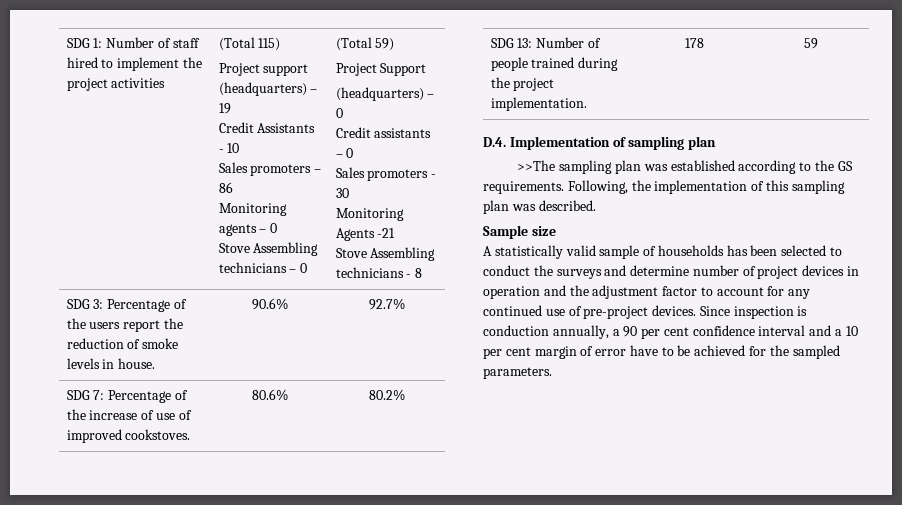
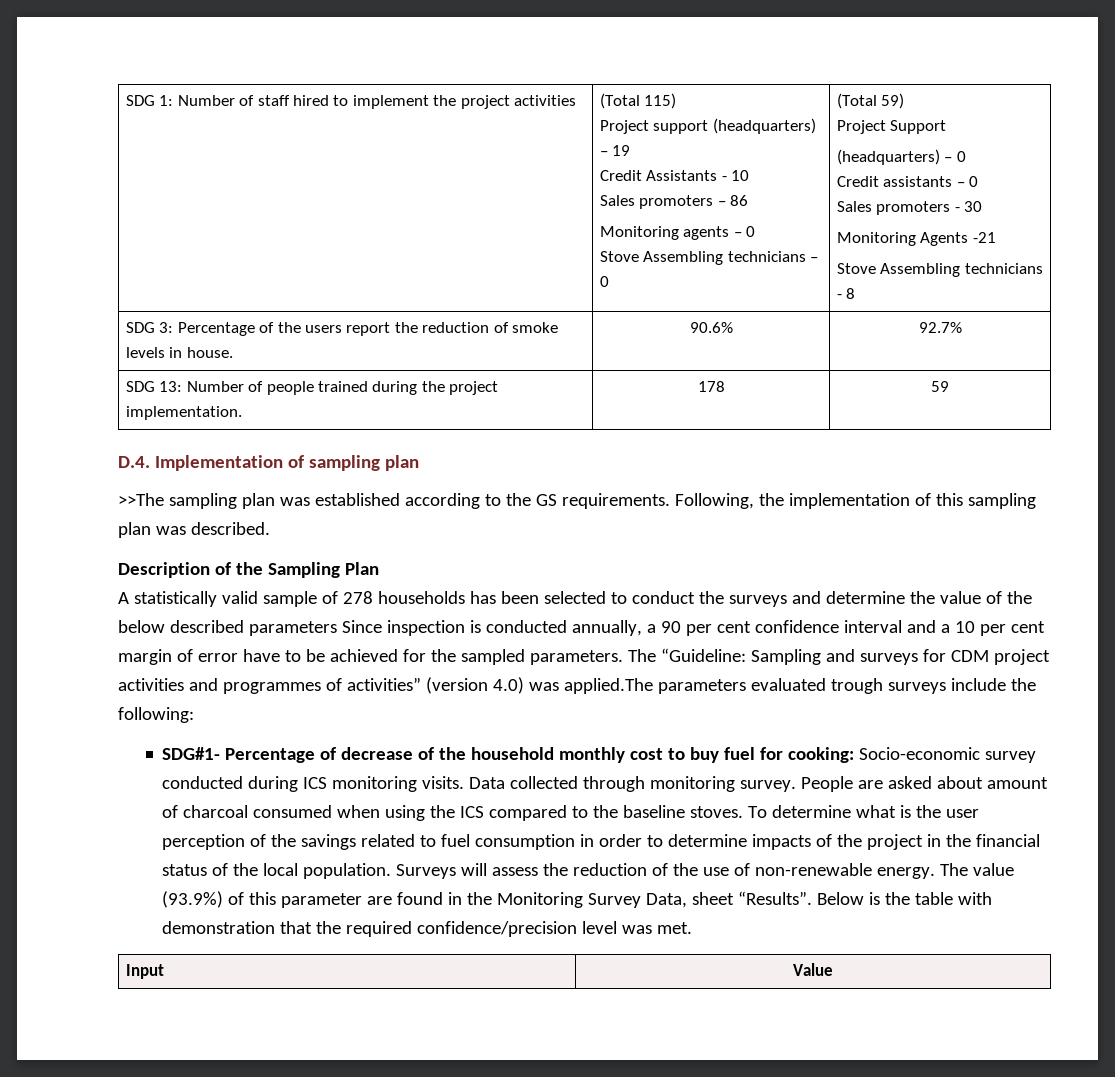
- SDG 7: Percentage of the increase of use of improved cookstoves. | 80.6% | 80.2%
- Sample size
+ Description of the Sampling Plan
- A statistically valid sample of households has been selected to conduct the surveys and determine number of project devices in operation and the adjustment factor to account for any continued use of pre-project devices. Since inspection is conduction annually, a 90 per cent confidence interval and a 10 per cent margin of error have to be achieved for the sampled parameters.
+ A statistically valid sample of 278 households has been selected to conduct the surveys and determine the value of the below described parameters Since inspection is conducted annually, a 90 per cent confidence interval and a 10 per cent margin of error have to be achieved for the sampled parameters.
+ The “Guideline: Sampling and surveys for CDM project activities and programmes of activities” (version 4.0) was applied.The parameters evaluated trough surveys include the following:
+ SDG#1- Percentage of decrease of the household monthly cost to buy fuel for cooking: Socio-economic survey conducted during ICS monitoring visits. Data collected through monitoring survey. People are asked about amount of charcoal consumed when using the ICS compared to the baseline stoves. To determine what is the user perception of the savings related to fuel consumption in order to determine impacts of the project in the financial status of the local population. Surveys will assess the reduction of the use of non-renewable energy. The value (93.9%) of this parameter are found in the Monitoring Survey Data, sheet “Results”. Below is the table with demonstration that the required confidence/precision level was met.
+ Input | Value

